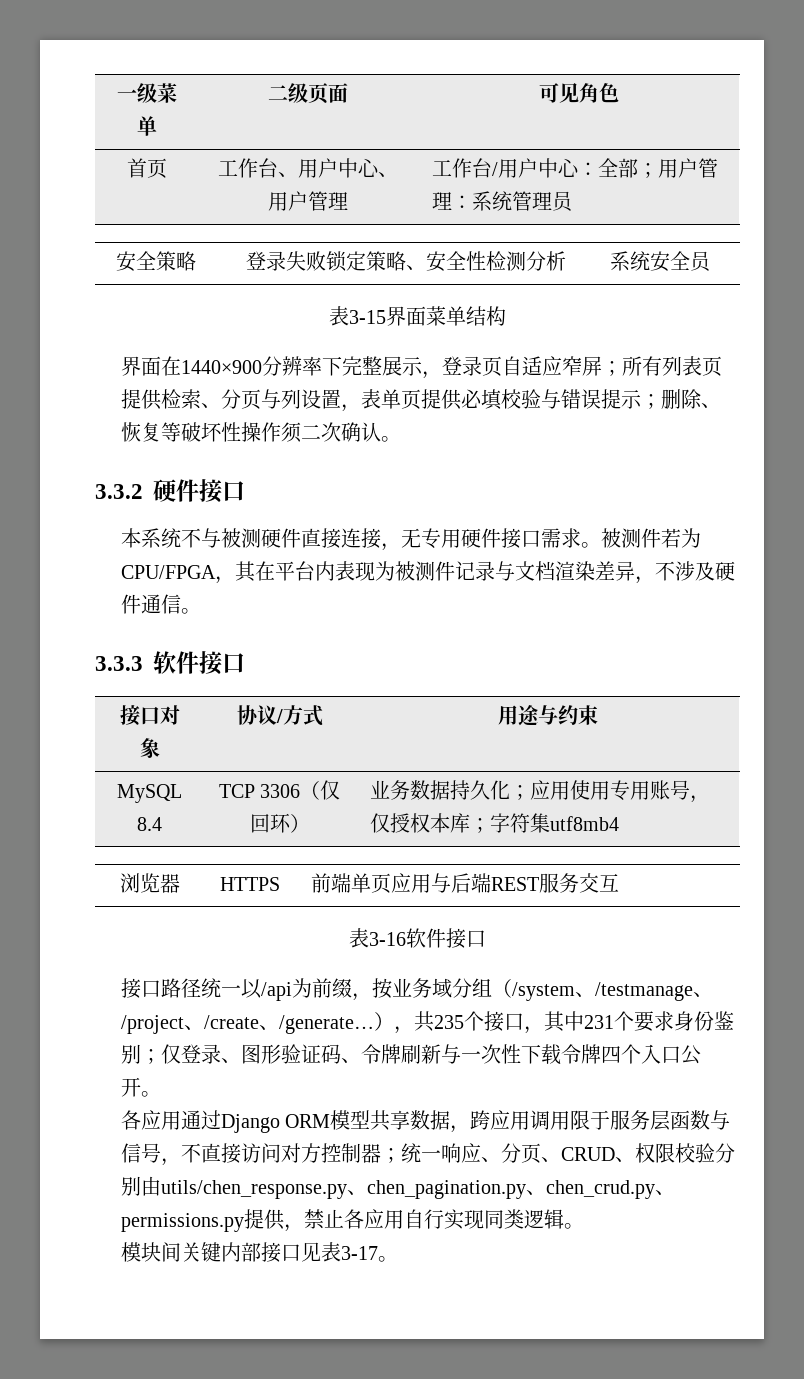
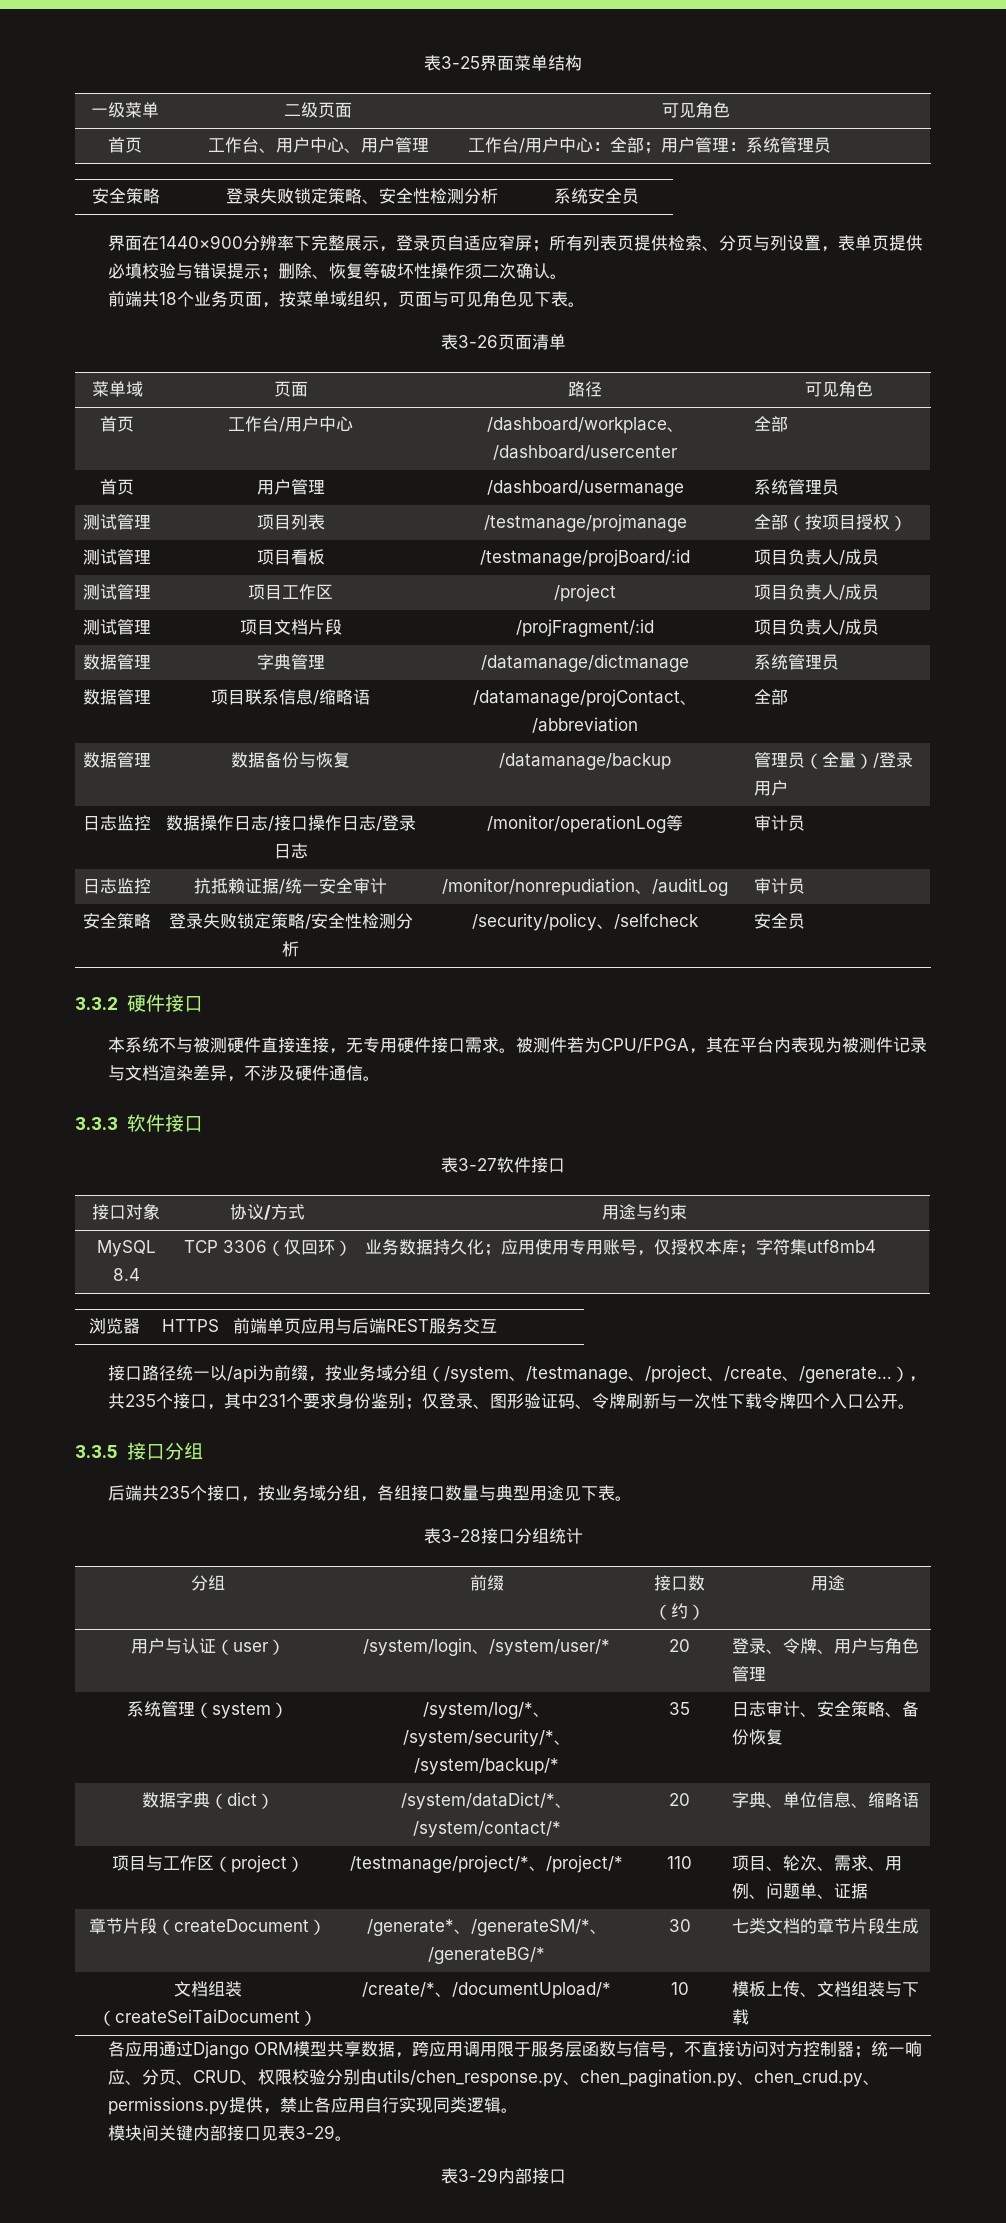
+ 表3-25界面菜单结构
- 表3-15界面菜单结构
+ 前端共18个业务页面，按菜单域组织，页面与可见角色见下表。
+ 表3-26页面清单
+ 菜单域 | 页面 | 路径 | 可见角色
+ 首页 | 工作台/用户中心 | /dashboard/workplace、/dashboard/usercenter | 全部
+ 首页 | 用户管理 | /dashboard/usermanage | 系统管理员
+ 测试管理 | 项目列表 | /testmanage/projmanage | 全部（按项目授权）
+ 测试管理 | 项目看板 | /testmanage/projBoard/:id | 项目负责人/成员
+ 测试管理 | 项目工作区 | /project | 项目负责人/成员
+ 测试管理 | 项目文档片段 | /projFragment/:id | 项目负责人/成员
+ 数据管理 | 字典管理 | /datamanage/dictmanage | 系统管理员
+ 数据管理 | 项目联系信息/缩略语 | /datamanage/projContact、/abbreviation | 全部
+ 数据管理 | 数据备份与恢复 | /datamanage/backup | 管理员（全量）/登录用户
+ 日志监控 | 数据操作日志/接口操作日志/登录日志 | /monitor/operationLog等 | 审计员
+ 日志监控 | 抗抵赖证据/统一安全审计 | /monitor/nonrepudiation、/auditLog | 审计员
+ 安全策略 | 登录失败锁定策略/安全性检测分析 | /security/policy、/selfcheck | 安全员
+ 表3-27软件接口
- 表3-16软件接口
+ 3.3.5接口分组
+ 后端共235个接口，按业务域分组，各组接口数量与典型用途见下表。
+ 表3-28接口分组统计
+ 分组 | 前缀 | 接口数（约） | 用途
+ 用户与认证（user） | /system/login、/system/user/* | 20 | 登录、令牌、用户与角色管理
+ 系统管理（system） | /system/log/*、/system/security/*、/system/backup/* | 35 | 日志审计、安全策略、备份恢复
+ 数据字典（dict） | /system/dataDict/*、/system/contact/* | 20 | 字典、单位信息、缩略语
+ 项目与工作区（project） | /testmanage/project/*、/project/* | 110 | 项目、轮次、需求、用例、问题单、证据
+ 章节片段（createDocument） | /generate*、/generateSM/*、/generateBG/* | 30 | 七类文档的章节片段生成
+ 文档组装（createSeiTaiDocument） | /create/*、/documentUpload/* | 10 | 模板上传、文档组装与下载
- 模块间关键内部接口见表3-17。
+ 模块间关键内部接口见表3-29。
+ 表3-29内部接口

